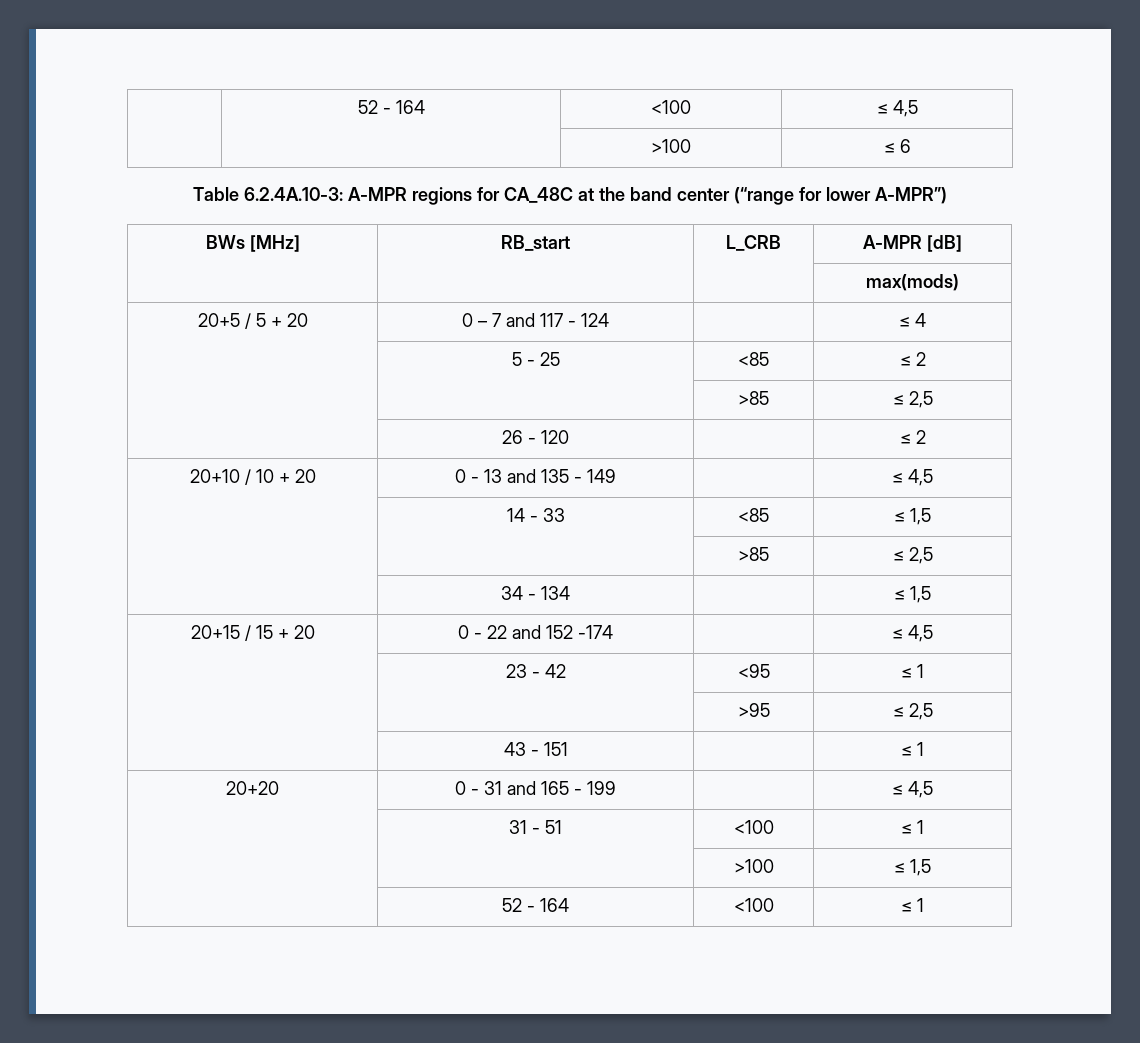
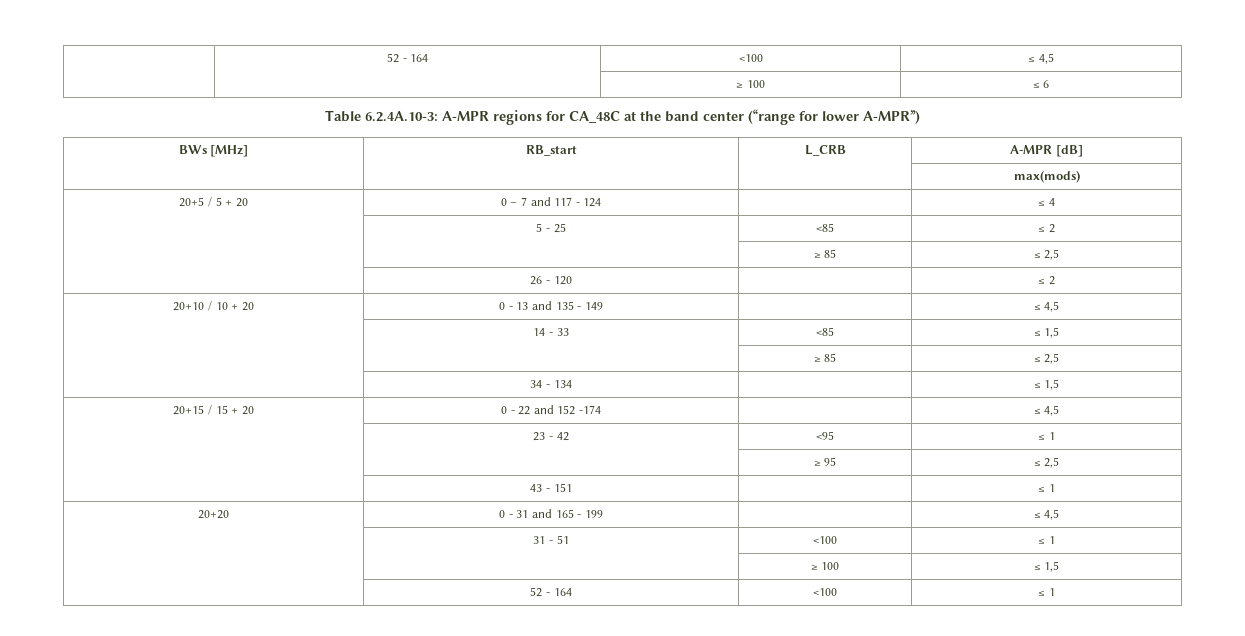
- | | >100 | ≤ 6
+ | | ≥ 100 | ≤ 6
  | 5 - 25 | <85 | ≤ 2
- | | >85 | ≤ 2,5
+ | | ≥ 85 | ≤ 2,5
  | 14 - 33 | <85 | ≤ 1,5
- | | >85 | ≤ 2,5
+ | | ≥ 85 | ≤ 2,5
- | | >95 | ≤ 2,5
+ | | ≥ 95 | ≤ 2,5
- | | >100 | ≤ 1,5
+ | | ≥ 100 | ≤ 1,5

